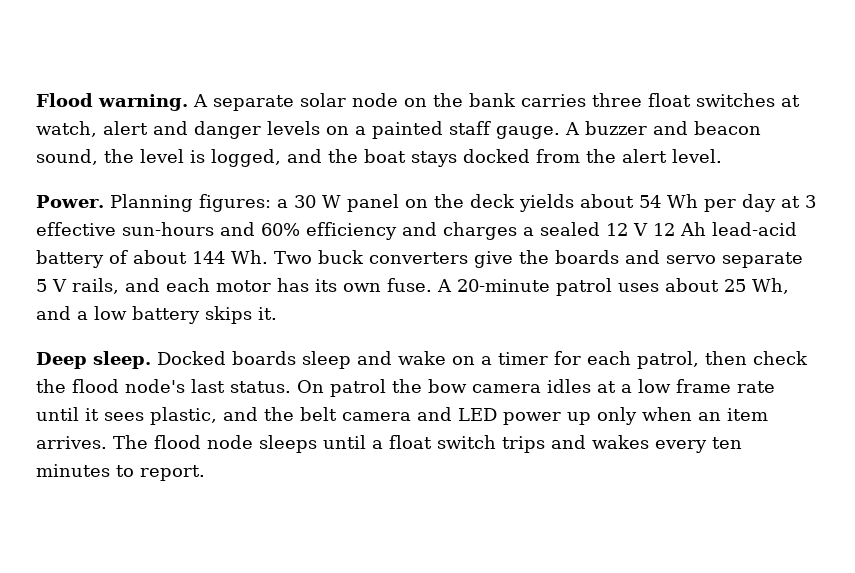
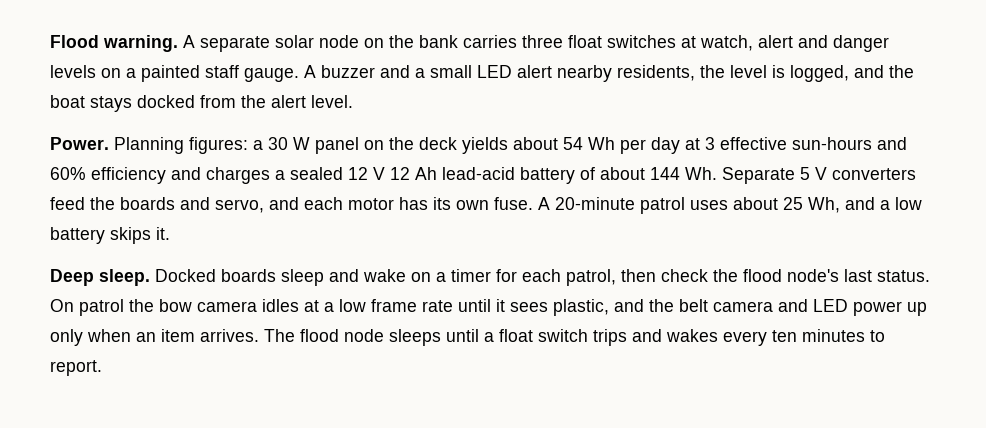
- A buzzer and beacon sound, the level is logged, and the boat stays docked from the alert level.
+ A buzzer and a small LED alert nearby residents, the level is logged, and the boat stays docked from the alert level.
- Planning figures: a 30 W panel on the deck yields about 54 Wh per day at 3 effective sun-hours and 60% efficiency and charges a sealed 12 V 12 Ah lead-acid battery of about 144 Wh. Two buck converters give the boards and servo separate 5 V rails, and each motor has its own fuse.
+ Planning figures: a 30 W panel on the deck yields about 54 Wh per day at 3 effective sun-hours and 60% efficiency and charges a sealed 12 V 12 Ah lead-acid battery of about 144 Wh. Separate 5 V converters feed the boards and servo, and each motor has its own fuse.

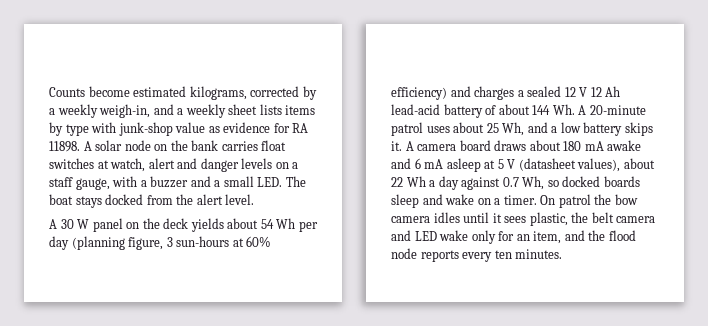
- Flood warning. A separate solar node on the bank carries three float switches at watch, alert and danger levels on a painted staff gauge. A buzzer and a small LED alert nearby residents, the level is logged, and the boat stays docked from the alert level.
+ Counts become estimated kilograms, corrected by a weekly weigh-in, and a weekly sheet lists items by type with junk-shop value as evidence for RA 11898. A solar node on the bank carries float switches at watch, alert and danger levels on a staff gauge, with a buzzer and a small LED. The boat stays docked from the alert level.
- Power. Planning figures: a 30 W panel on the deck yields about 54 Wh per day at 3 effective sun-hours and 60% efficiency and charges a sealed 12 V 12 Ah lead-acid battery of about 144 Wh. Separate 5 V converters feed the boards and servo, and each motor has its own fuse. A 20-minute patrol uses about 25 Wh, and a low battery skips it.
- Deep sleep. Docked boards sleep and wake on a timer for each patrol, then check the flood node's last status.
+ A 30 W panel on the deck yields about 54 Wh per day (planning figure, 3 sun-hours at 60% efficiency) and charges a sealed 12 V 12 Ah lead-acid battery of about 144 Wh. A 20-minute patrol uses about 25 Wh, and a low battery skips it. A camera board draws about 180 mA awake and 6 mA asleep at 5 V (datasheet values), about 22 Wh a day against 0.7 Wh, so docked boards sleep and wake on a timer.
- On patrol the bow camera idles at a low frame rate until it sees plastic, and the belt camera and LED power up only when an item arrives. The flood node sleeps until a float switch trips and wakes every ten minutes to report.
+ On patrol the bow camera idles until it sees plastic, the belt camera and LED wake only for an item, and the flood node reports every ten minutes.

